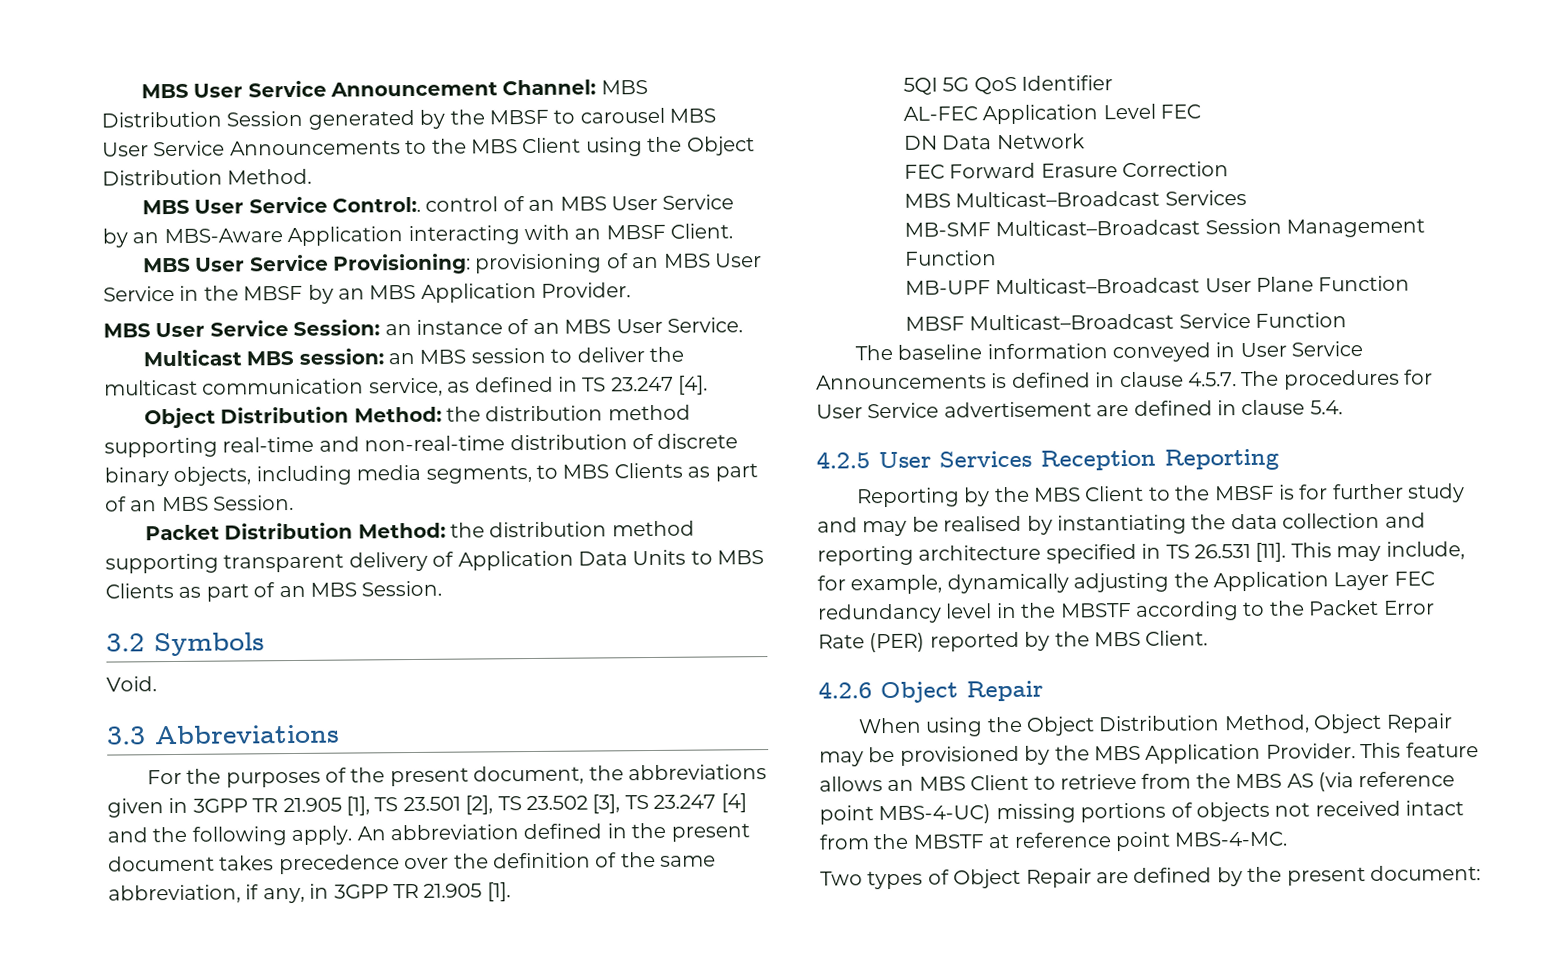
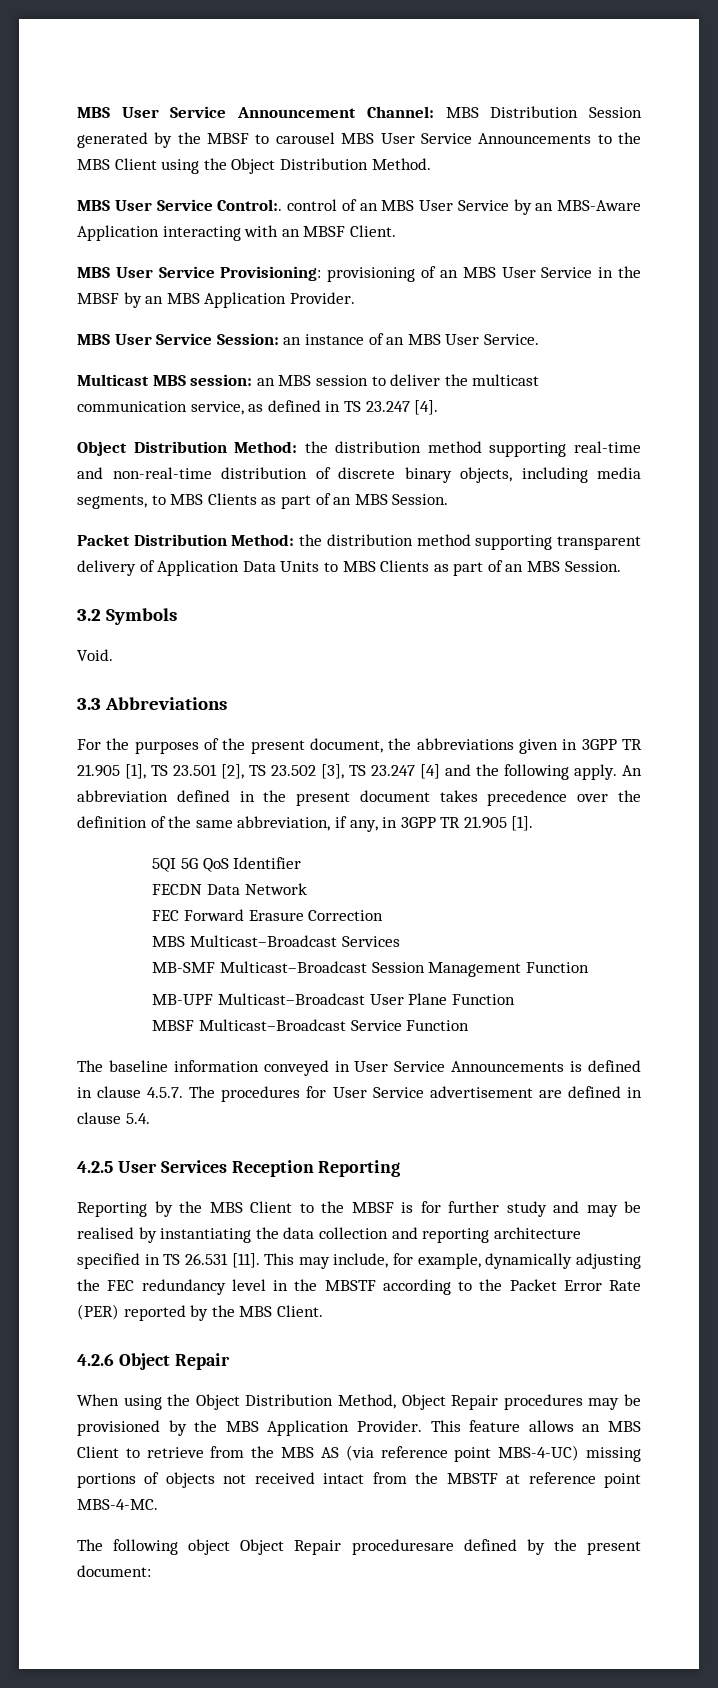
- AL-FEC Application Level FEC
- DN Data Network
+ FECDN Data Network
- This may include, for example, dynamically adjusting the Application Layer FEC redundancy level in the MBSTF according to the Packet Error Rate (PER) reported by the MBS Client.
+ This may include, for example, dynamically adjusting the FEC redundancy level in the MBSTF according to the Packet Error Rate (PER) reported by the MBS Client.
- When using the Object Distribution Method, Object Repair may be provisioned by the MBS Application Provider.
+ When using the Object Distribution Method, Object Repair procedures may be provisioned by the MBS Application Provider.
- Two types of Object Repair are defined by the present document:
+ The following object Object Repair proceduresare defined by the present document:

